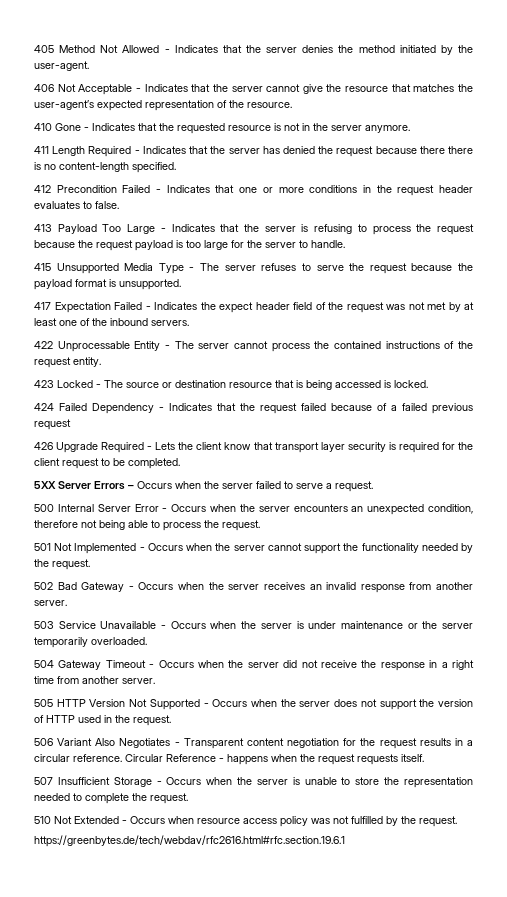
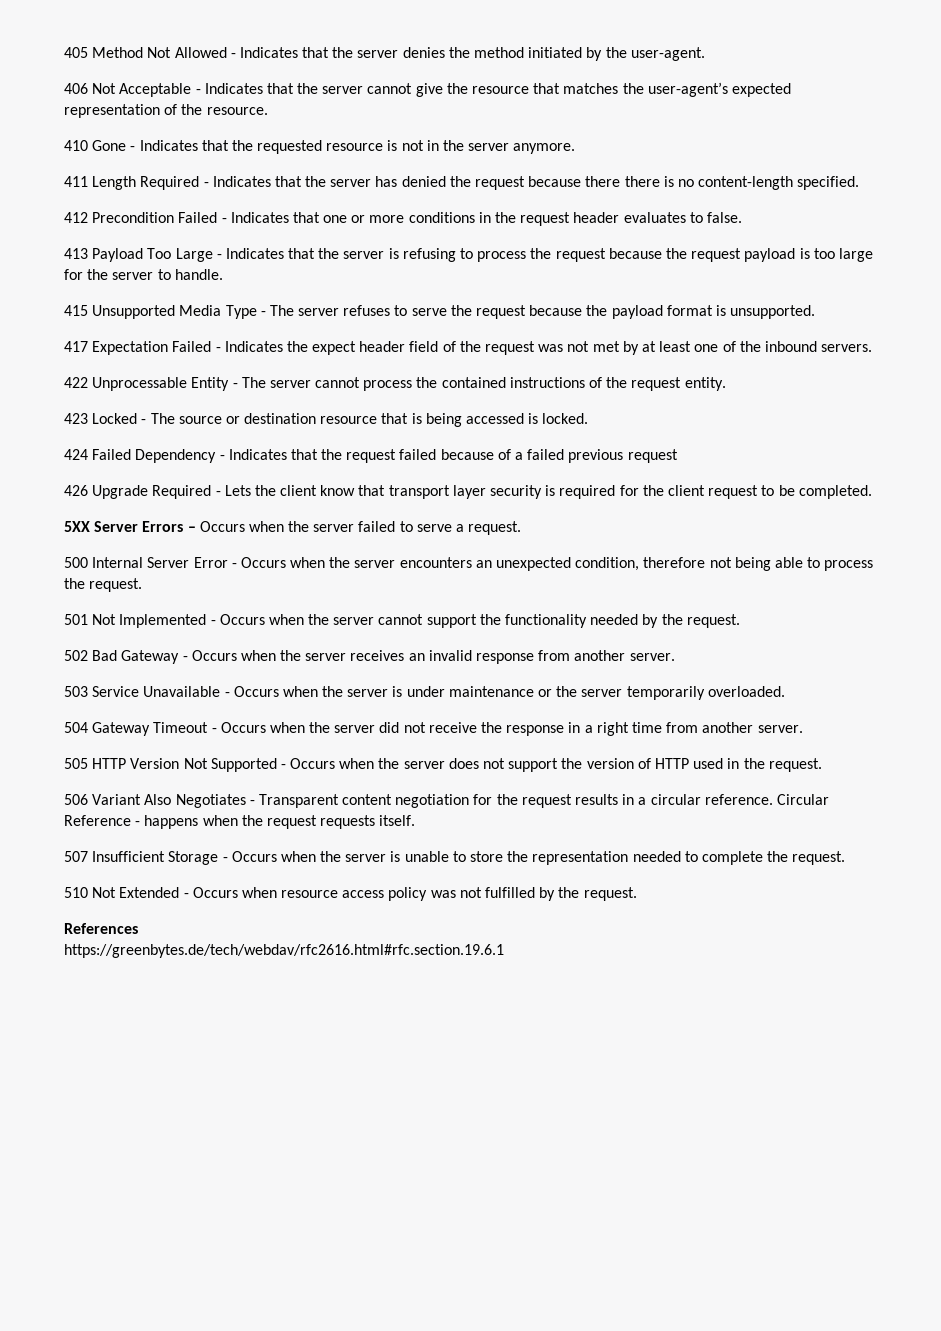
+ References

